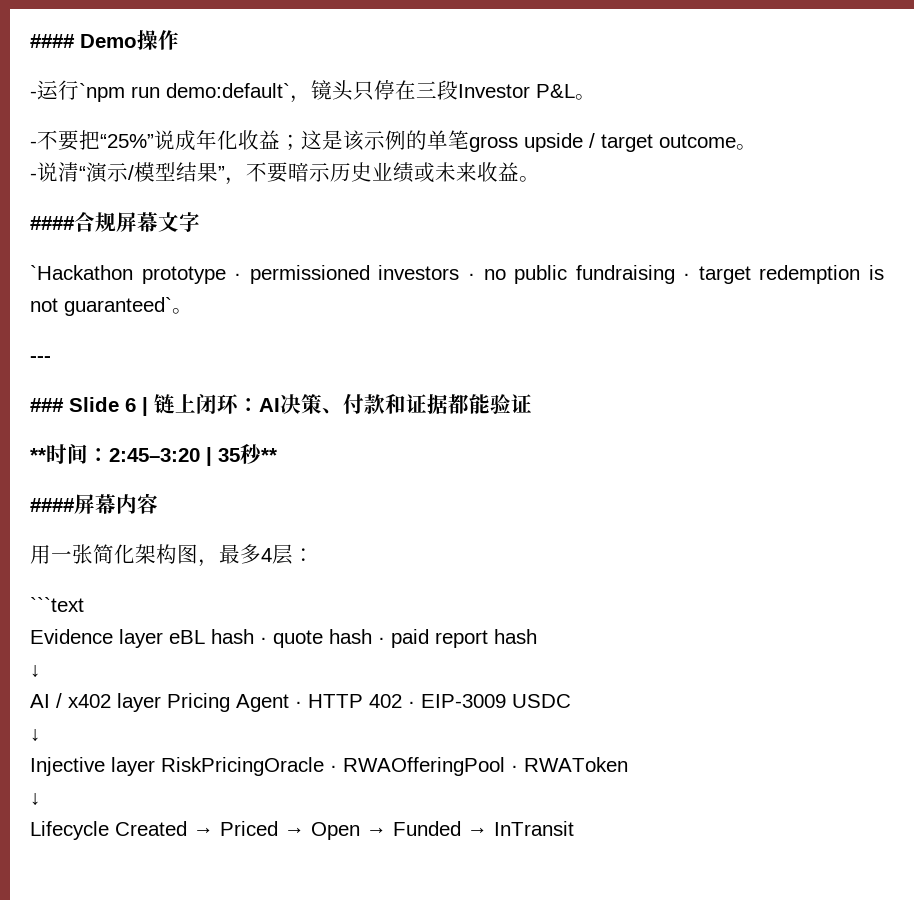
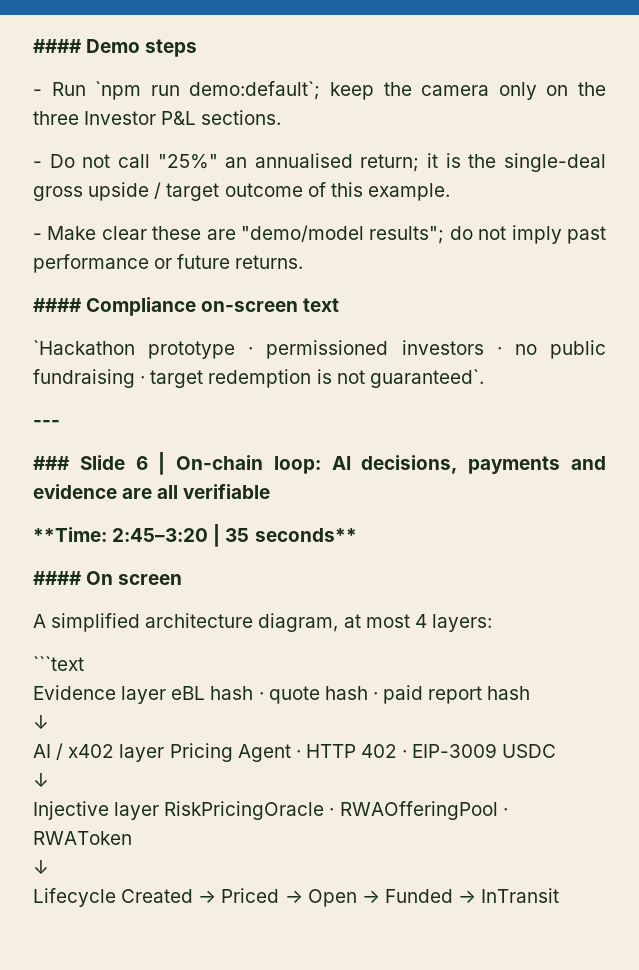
- #### Demo操作
- -运行`npm run demo:default`，镜头只停在三段Investor P&L。
- -不要把“25%”说成年化收益；这是该示例的单笔gross upside / target outcome。
- -说清“演示/模型结果”，不要暗示历史业绩或未来收益。
- ####合规屏幕文字
+ #### Demo steps
+ - Run `npm run demo:default`; keep the camera only on the three Investor P&L sections.
+ - Do not call "25%" an annualised return; it is the single-deal gross upside / target outcome of this example.
+ - Make clear these are "demo/model results"; do not imply past performance or future returns.
+ #### Compliance on-screen text
- `Hackathon prototype · permissioned investors · no public fundraising · target redemption is not guaranteed`。
+ `Hackathon prototype · permissioned investors · no public fundraising · target redemption is not guaranteed`.
- ### Slide 6 | 链上闭环：AI决策、付款和证据都能验证
- **时间：2:45–3:20 | 35秒**
- ####屏幕内容
- 用一张简化架构图，最多4层：
+ ### Slide 6 | On-chain loop: AI decisions, payments and evidence are all verifiable
+ **Time: 2:45–3:20 | 35 seconds**
+ #### On screen
+ A simplified architecture diagram, at most 4 layers:

